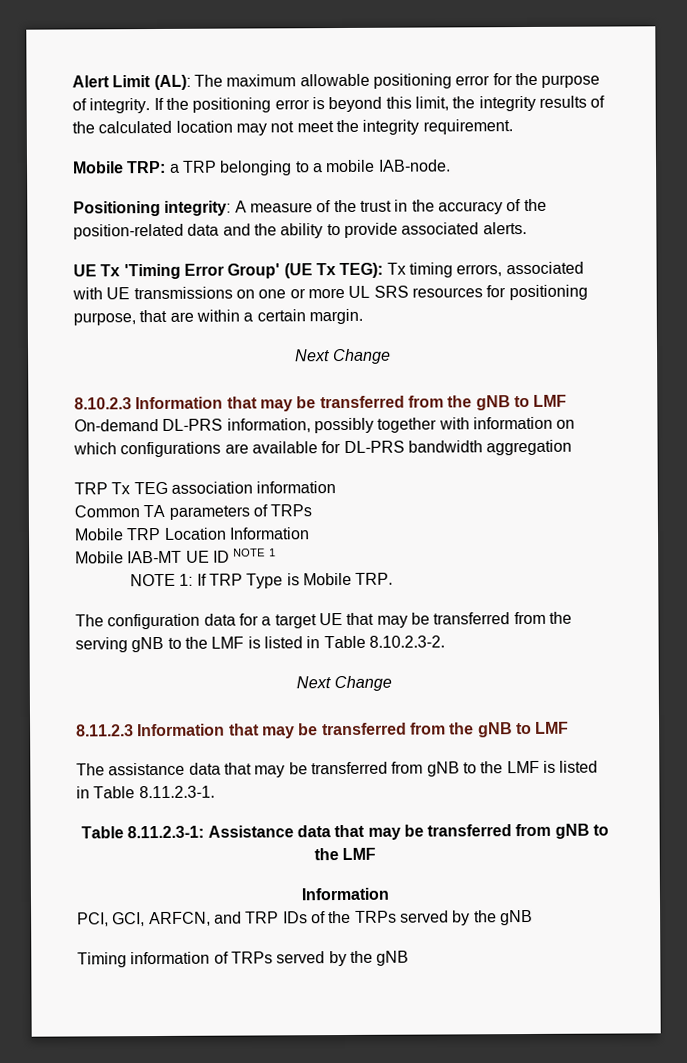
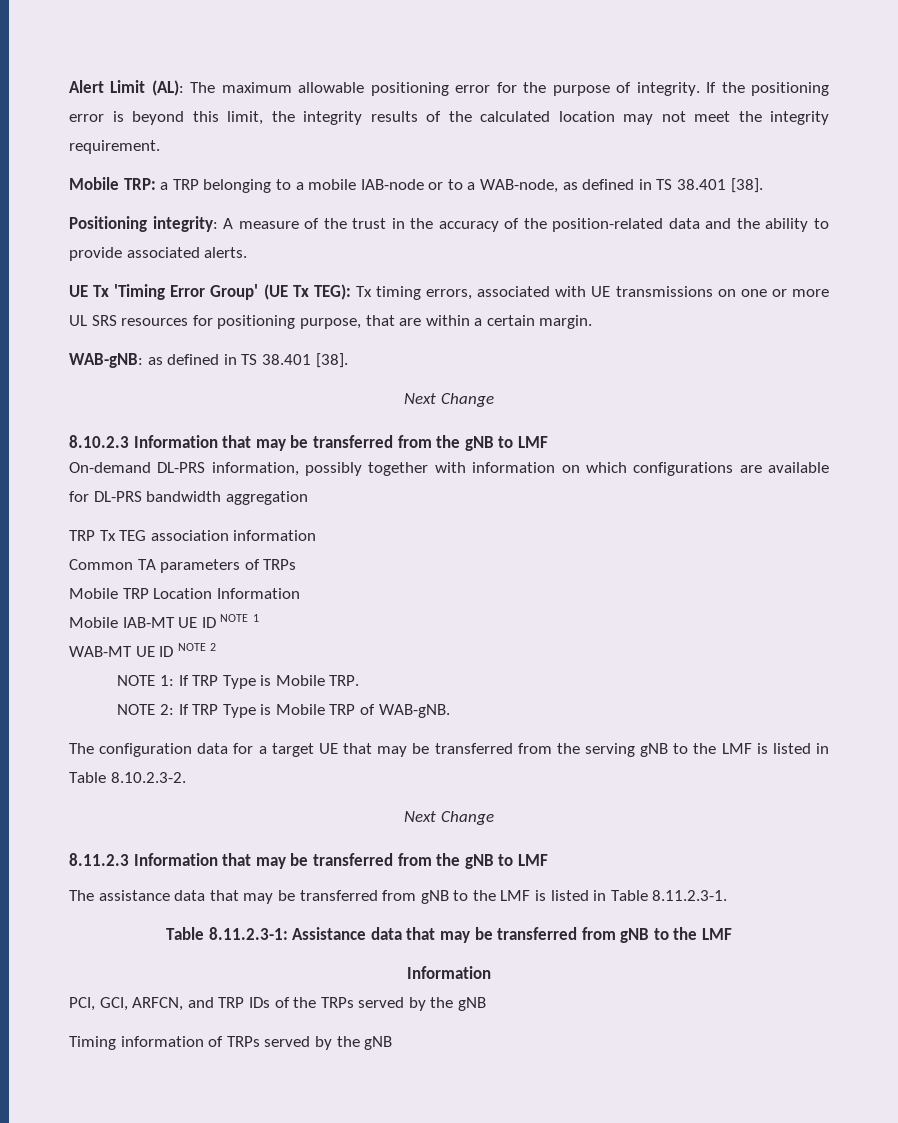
- Mobile TRP: a TRP belonging to a mobile IAB-node.
+ Mobile TRP: a TRP belonging to a mobile IAB-node or to a WAB-node, as defined in TS 38.401 [38].
+ WAB-gNB: as defined in TS 38.401 [38].
+ WAB-MT UE ID NOTE 2
+ NOTE 2: If TRP Type is Mobile TRP of WAB-gNB.

